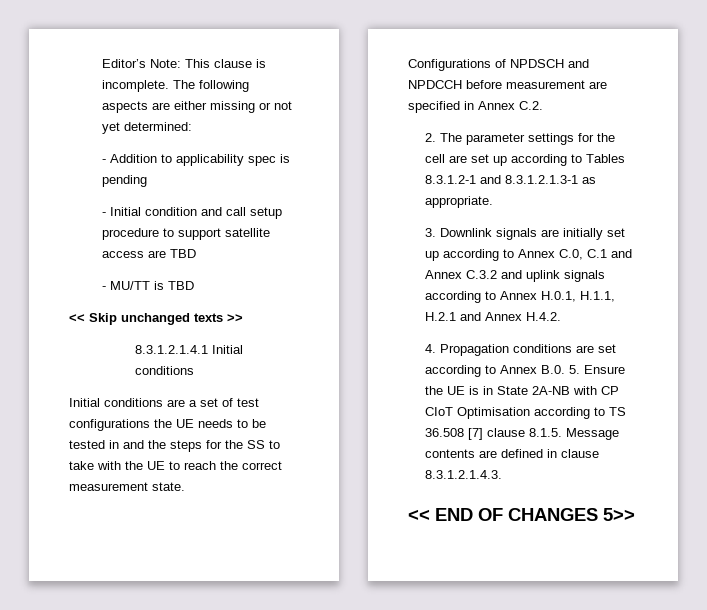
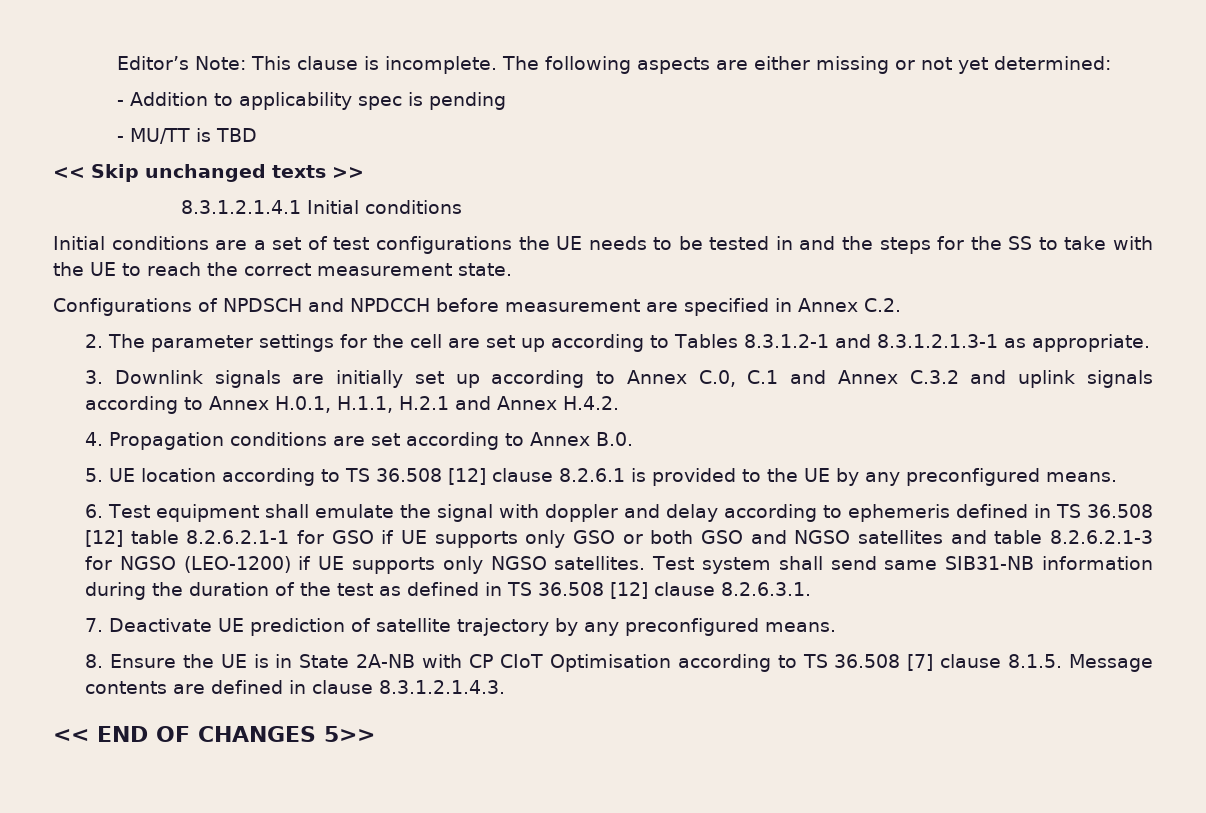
- - Initial condition and call setup procedure to support satellite access are TBD
- 4. Propagation conditions are set according to Annex B.0. 5. Ensure the UE is in State 2A-NB with CP CIoT Optimisation according to TS 36.508 [7] clause 8.1.5. Message contents are defined in clause 8.3.1.2.1.4.3.
+ 4. Propagation conditions are set according to Annex B.0.
+ 5. UE location according to TS 36.508 [12] clause 8.2.6.1 is provided to the UE by any preconfigured means.
+ 6. Test equipment shall emulate the signal with doppler and delay according to ephemeris defined in TS 36.508 [12] table 8.2.6.2.1-1 for GSO if UE supports only GSO or both GSO and NGSO satellites and table 8.2.6.2.1-3 for NGSO (LEO-1200) if UE supports only NGSO satellites. Test system shall send same SIB31-NB information during the duration of the test as defined in TS 36.508 [12] clause 8.2.6.3.1.
+ 7. Deactivate UE prediction of satellite trajectory by any preconfigured means.
+ 8. Ensure the UE is in State 2A-NB with CP CIoT Optimisation according to TS 36.508 [7] clause 8.1.5. Message contents are defined in clause 8.3.1.2.1.4.3.

